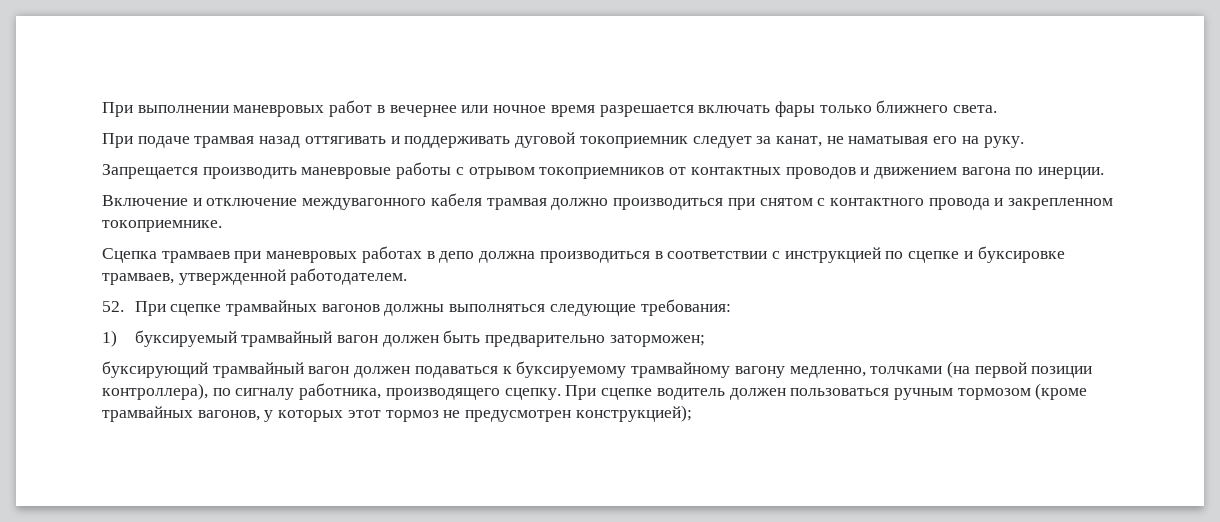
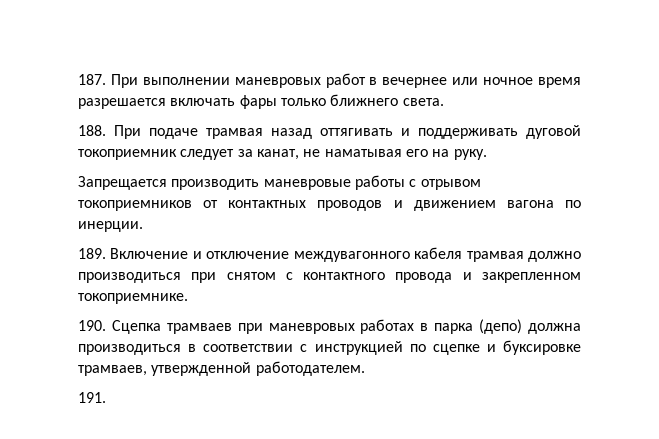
- При выполнении маневровых работ в вечернее или ночное время разрешается включать фары только ближнего света.
+ 187. При выполнении маневровых работ в вечернее или ночное время разрешается включать фары только ближнего света.
- При подаче трамвая назад оттягивать и поддерживать дуговой токоприемник следует за канат, не наматывая его на руку.
+ 188. При подаче трамвая назад оттягивать и поддерживать дуговой токоприемник следует за канат, не наматывая его на руку.
- Включение и отключение междувагонного кабеля трамвая должно производиться при снятом с контактного провода и закрепленном токоприемнике.
+ 189. Включение и отключение междувагонного кабеля трамвая должно производиться при снятом с контактного провода и закрепленном токоприемнике.
- Сцепка трамваев при маневровых работах в депо должна производиться в соответствии с инструкцией по сцепке и буксировке трамваев, утвержденной работодателем.
+ 190. Сцепка трамваев при маневровых работах в парка (депо) должна производиться в соответствии с инструкцией по сцепке и буксировке трамваев, утвержденной работодателем.
- 52. При сцепке трамвайных вагонов должны выполняться следующие требования:
- 1) буксируемый трамвайный вагон должен быть предварительно заторможен;
- буксирующий трамвайный вагон должен подаваться к буксируемому трамвайному вагону медленно, толчками (на первой позиции контроллера), по сигналу работника, производящего сцепку. При сцепке водитель должен пользоваться ручным тормозом (кроме трамвайных вагонов, у которых этот тормоз не предусмотрен конструкцией);
+ 191.

